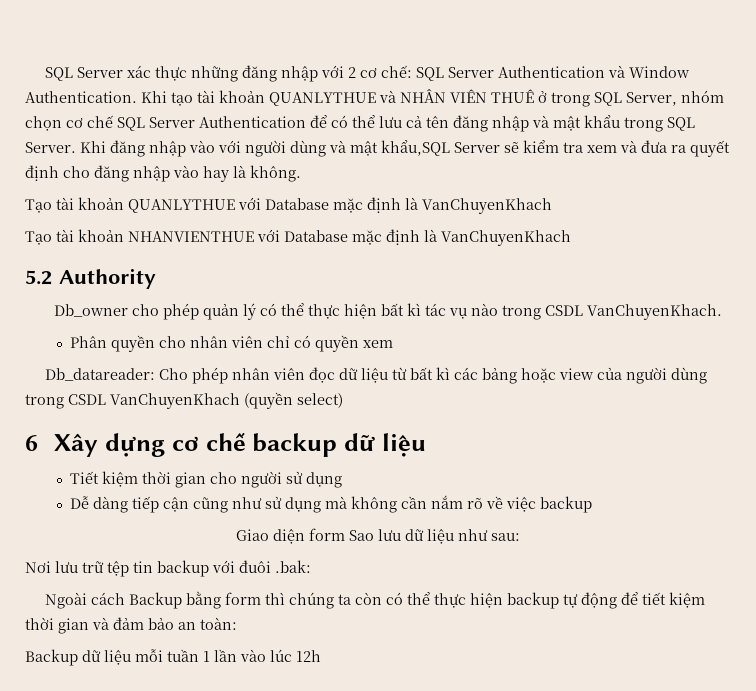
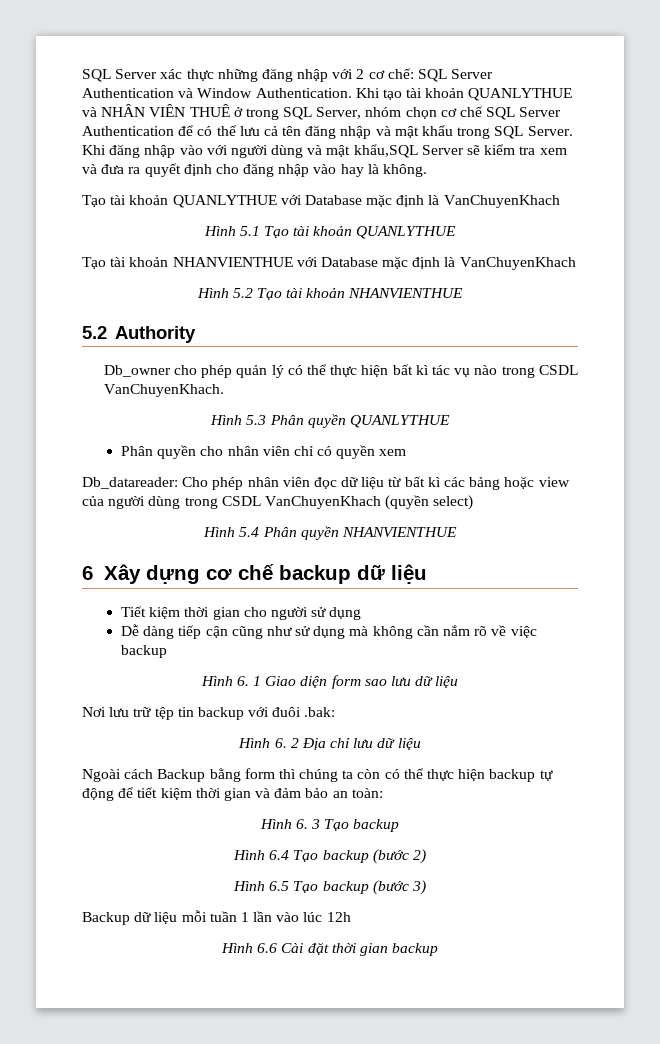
+ Hình 5.1 Tạo tài khoản QUANLYTHUE
+ Hình 5.2 Tạo tài khoản NHANVIENTHUE
+ Hình 5.3 Phân quyền QUANLYTHUE
+ Hình 5.4 Phân quyền NHANVIENTHUE
- Giao diện form Sao lưu dữ liệu như sau:
+ Hình 6. 1 Giao diện form sao lưu dữ liệu
+ Hình 6. 2 Địa chỉ lưu dữ liệu
+ Hình 6. 3 Tạo backup
+ Hình 6.4 Tạo backup (bước 2)
+ Hình 6.5 Tạo backup (bước 3)
+ Hình 6.6 Cài đặt thời gian backup

